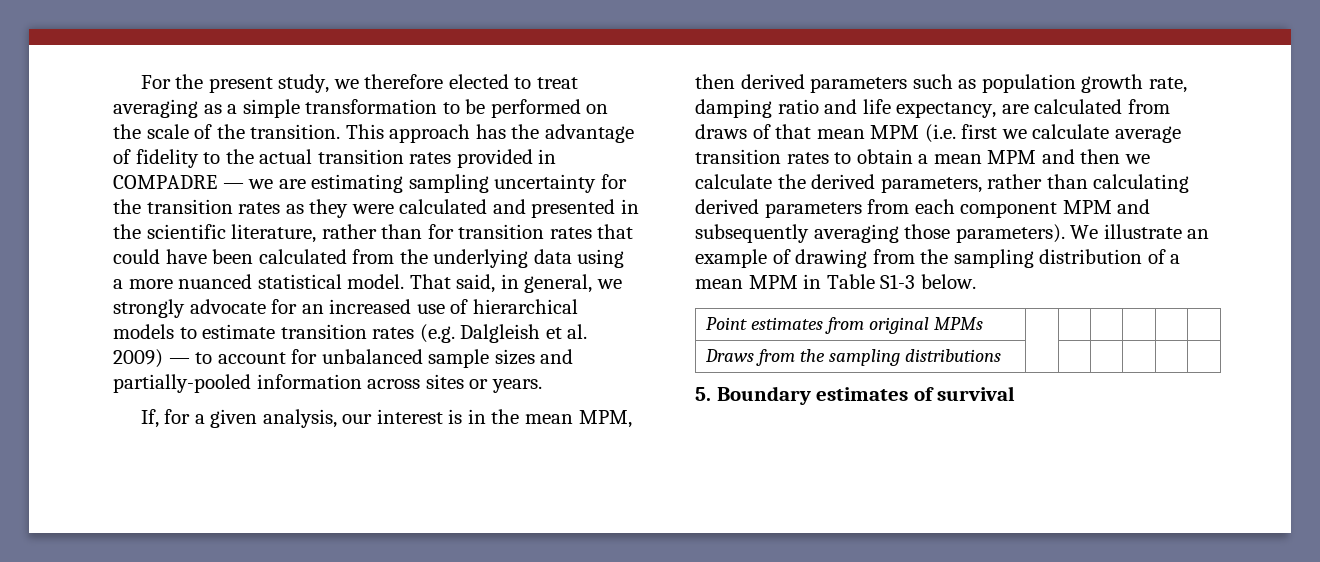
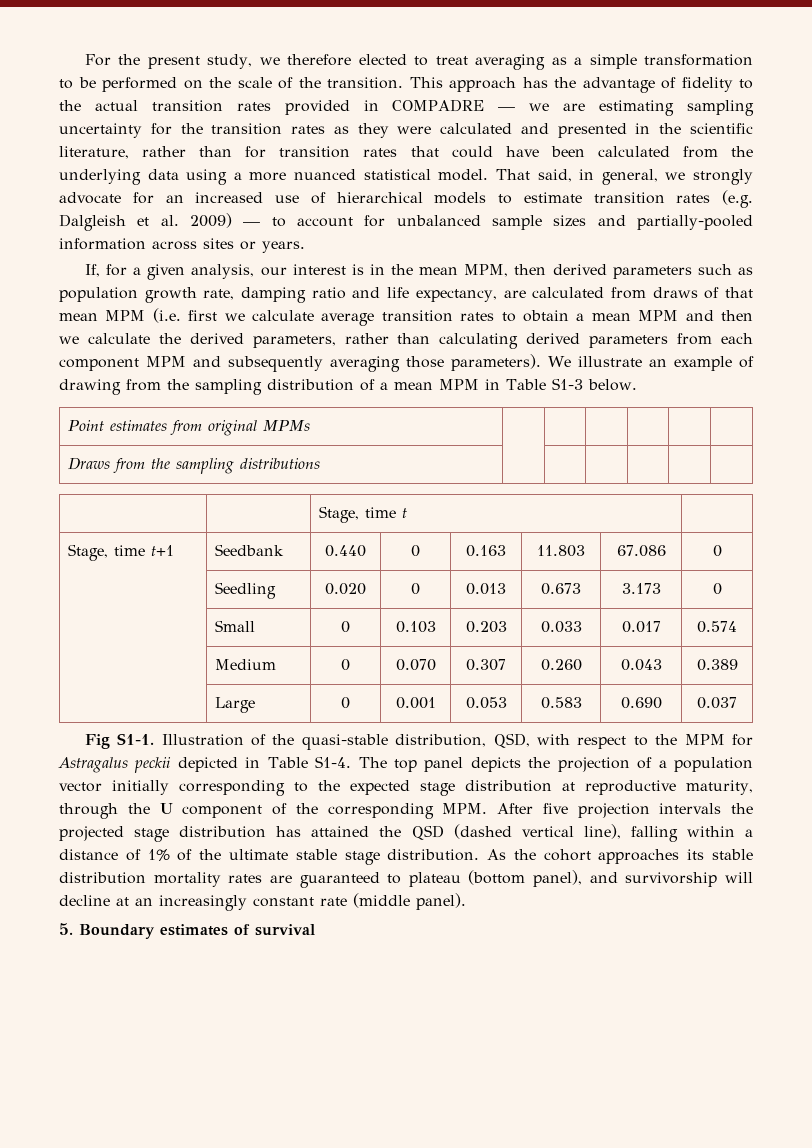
+ | | Stage, time t |
+ Stage, time t+1 | Seedbank | 0.440 | 0 | 0.163 | 11.803 | 67.086 | 0
+ | Seedling | 0.020 | 0 | 0.013 | 0.673 | 3.173 | 0
+ | Small | 0 | 0.103 | 0.203 | 0.033 | 0.017 | 0.574
+ | Medium | 0 | 0.070 | 0.307 | 0.260 | 0.043 | 0.389
+ | Large | 0 | 0.001 | 0.053 | 0.583 | 0.690 | 0.037
+ Fig S1-1. Illustration of the quasi-stable distribution, QSD, with respect to the MPM for Astragalus peckii depicted in Table S1-4. The top panel depicts the projection of a population vector initially corresponding to the expected stage distribution at reproductive maturity, through the U component of the corresponding MPM. After five projection intervals the projected stage distribution has attained the QSD (dashed vertical line), falling within a distance of 1% of the ultimate stable stage distribution. As the cohort approaches its stable distribution mortality rates are guaranteed to plateau (bottom panel), and survivorship will decline at an increasingly constant rate (middle panel).

